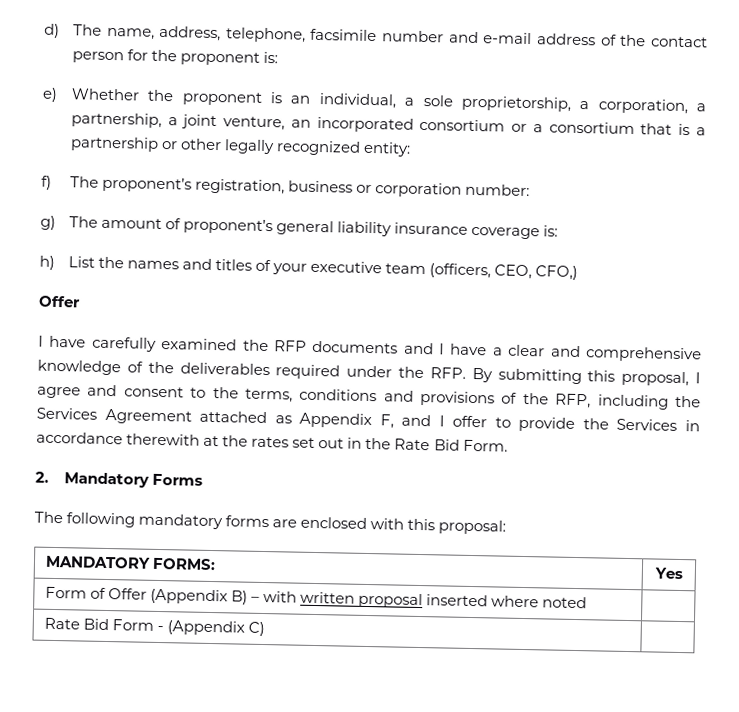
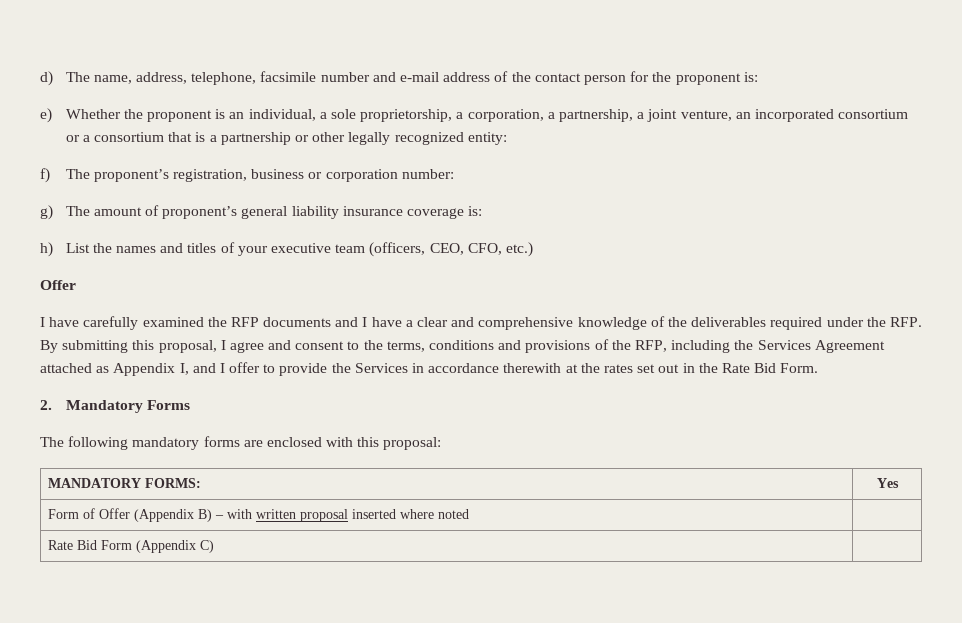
- h) List the names and titles of your executive team (officers, CEO, CFO,)
+ h) List the names and titles of your executive team (officers, CEO, CFO, etc.)
- I have carefully examined the RFP documents and I have a clear and comprehensive knowledge of the deliverables required under the RFP. By submitting this proposal, I agree and consent to the terms, conditions and provisions of the RFP, including the Services Agreement attached as Appendix F, and I offer to provide the Services in accordance therewith at the rates set out in the Rate Bid Form.
+ I have carefully examined the RFP documents and I have a clear and comprehensive knowledge of the deliverables required under the RFP. By submitting this proposal, I agree and consent to the terms, conditions and provisions of the RFP, including the Services Agreement attached as Appendix I, and I offer to provide the Services in accordance therewith at the rates set out in the Rate Bid Form.
- Rate Bid Form - (Appendix C) |
+ Rate Bid Form (Appendix C) |

